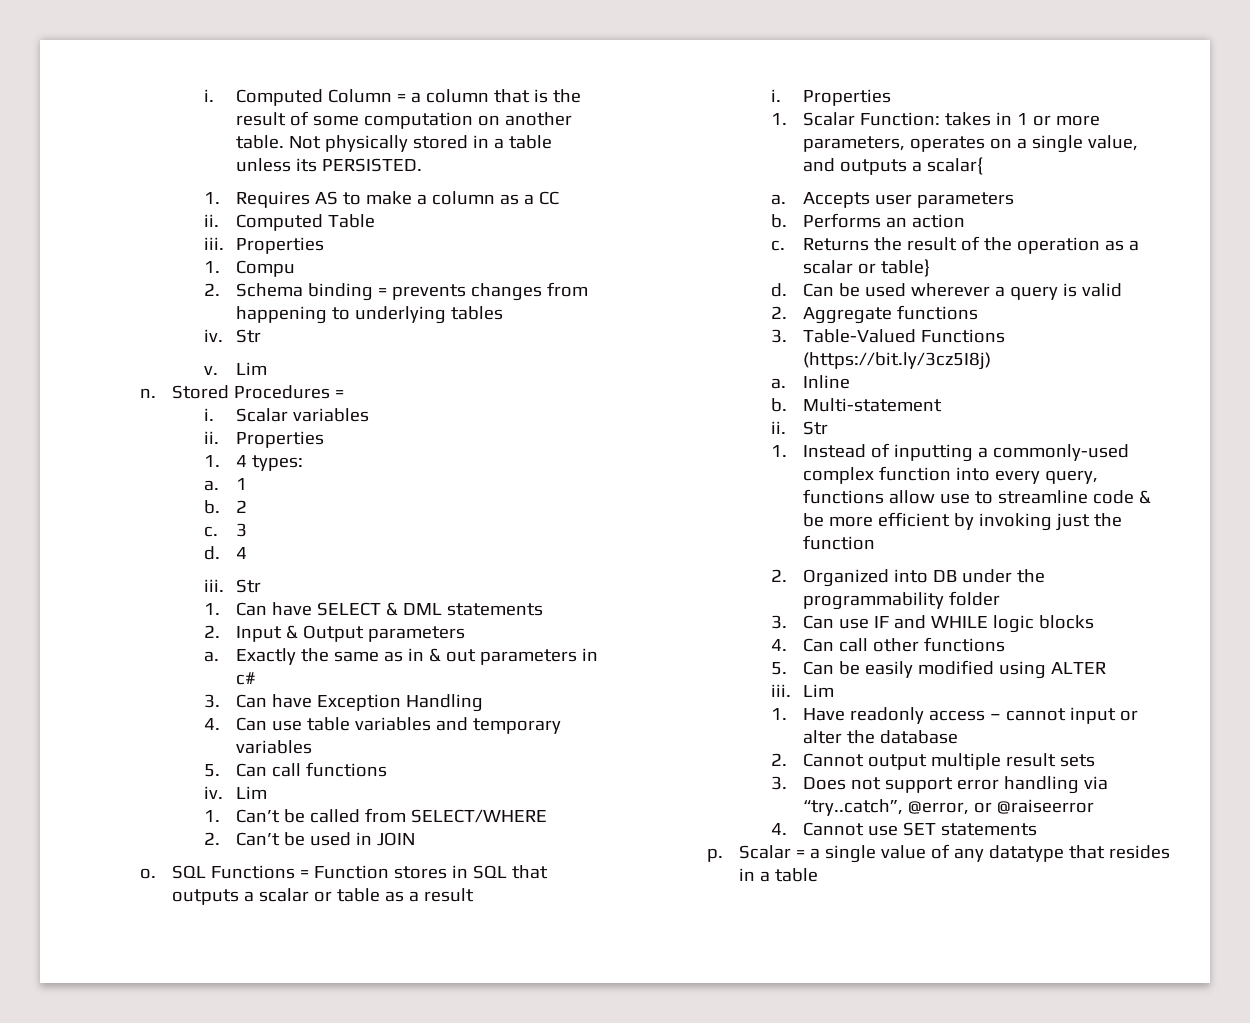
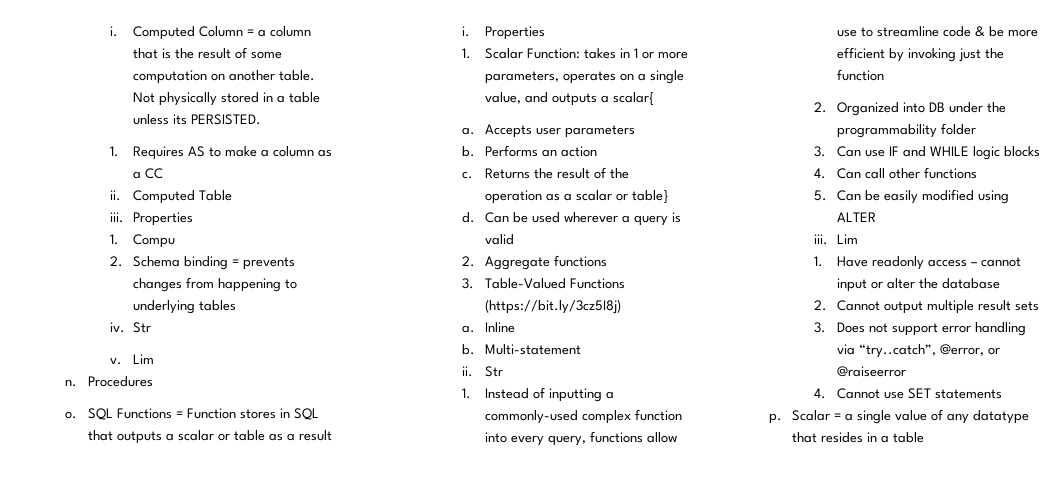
- Stored Procedures =
- i. Scalar variables
- ii. Properties
- 1. 4 types:
- a. 1
- b. 2
- c. 3
- d. 4
- iii. Str
- 1. Can have SELECT & DML statements
- 2. Input & Output parameters
- a. Exactly the same as in & out parameters in c#
- 3. Can have Exception Handling
- 4. Can use table variables and temporary variables
- 5. Can call functions
- iv. Lim
- 1. Can’t be called from SELECT/WHERE
- 2. Can’t be used in JOIN
+ Procedures

